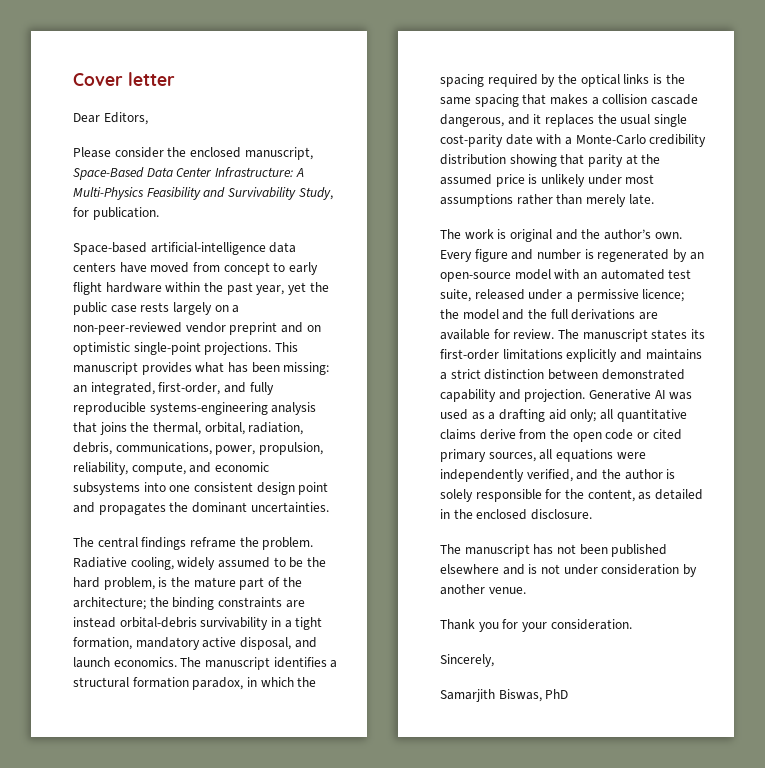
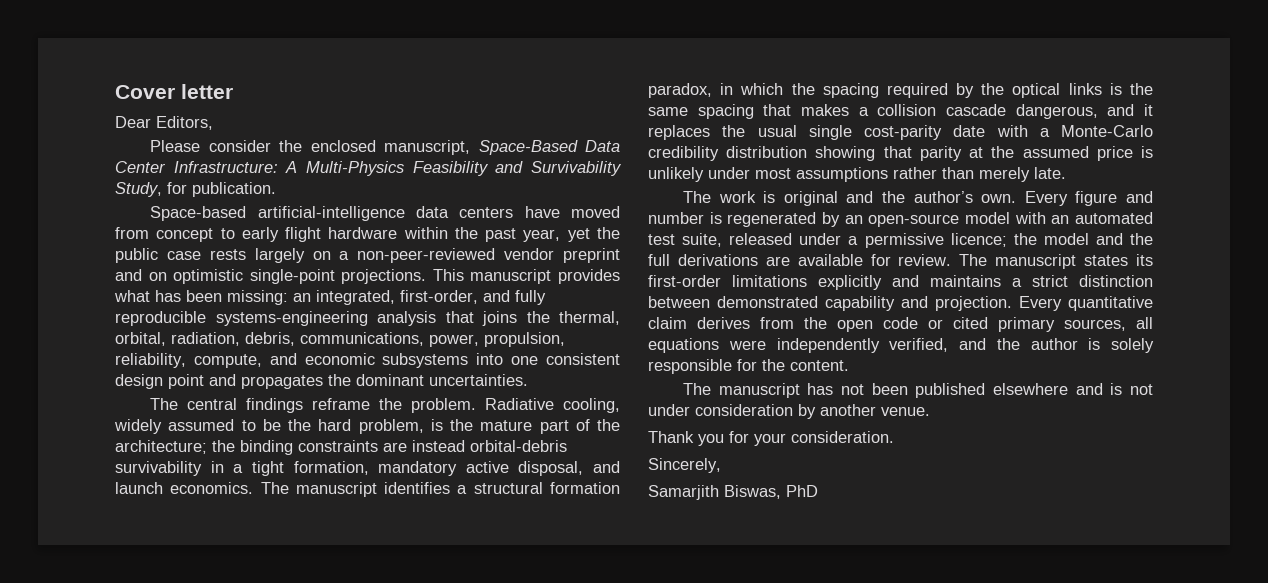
- Generative AI was used as a drafting aid only; all quantitative claims derive from the open code or cited primary sources, all equations were independently verified, and the author is solely responsible for the content, as detailed in the enclosed disclosure.
+ Every quantitative claim derives from the open code or cited primary sources, all equations were independently verified, and the author is solely responsible for the content.

